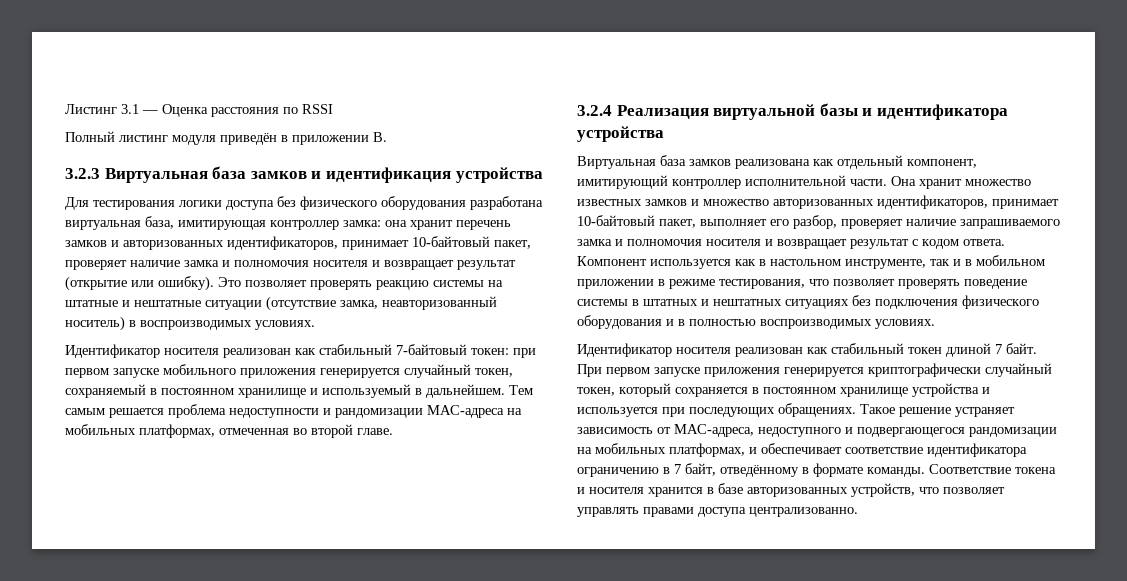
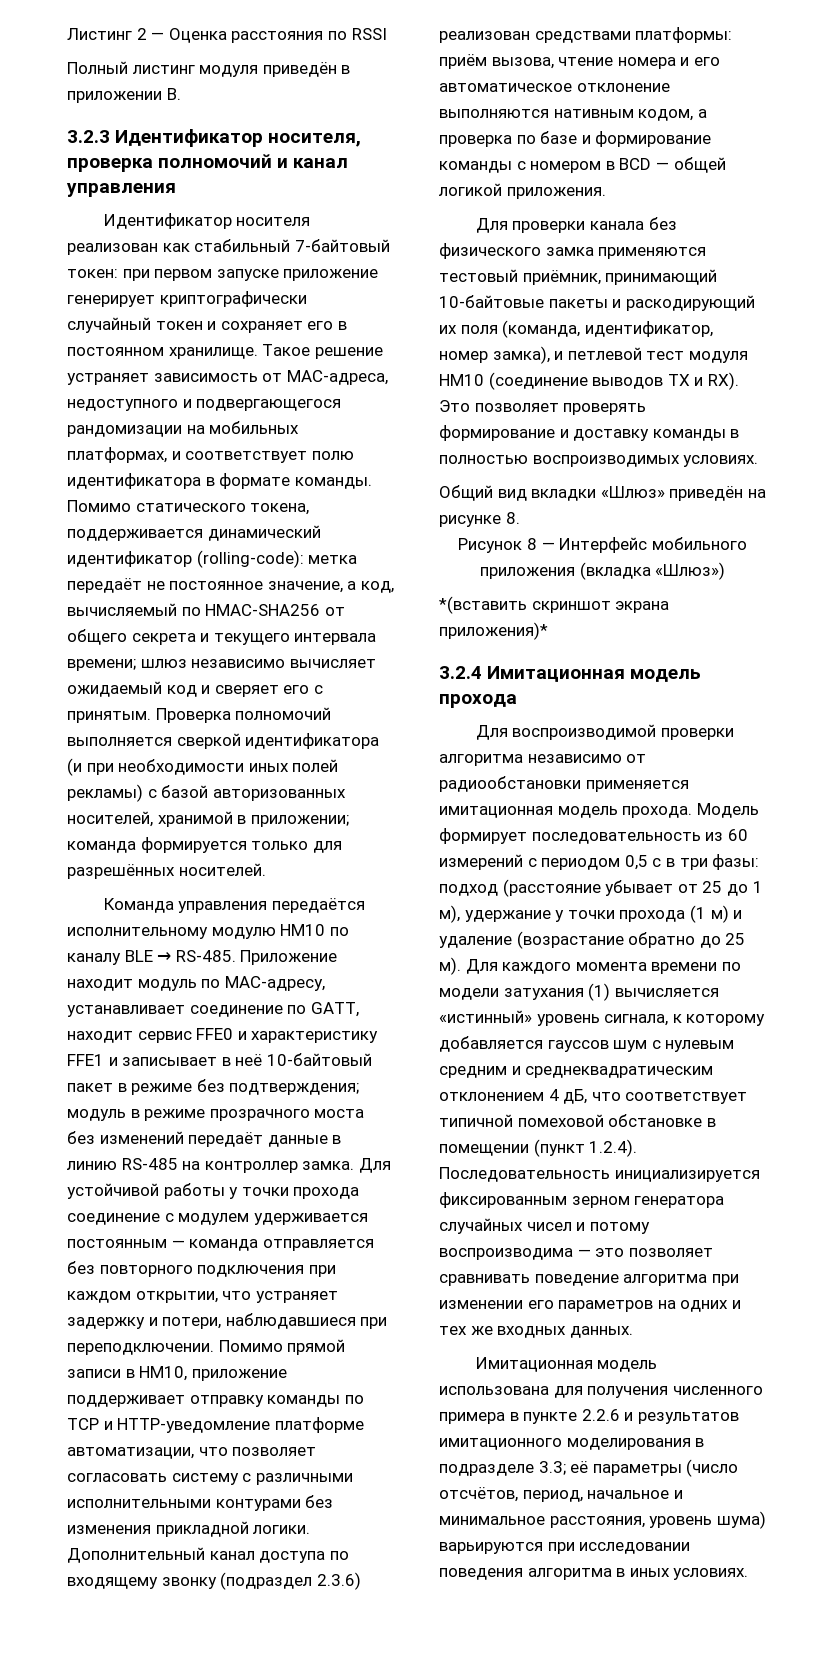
- Листинг 3.1 — Оценка расстояния по RSSI
+ Листинг 2 — Оценка расстояния по RSSI
- 3.2.3 Виртуальная база замков и идентификация устройства
- Для тестирования логики доступа без физического оборудования разработана виртуальная база, имитирующая контроллер замка: она хранит перечень замков и авторизованных идентификаторов, принимает 10-байтовый пакет, проверяет наличие замка и полномочия носителя и возвращает результат (открытие или ошибку). Это позволяет проверять реакцию системы на штатные и нештатные ситуации (отсутствие замка, неавторизованный носитель) в воспроизводимых условиях.
+ 3.2.3 Идентификатор носителя, проверка полномочий и канал управления
- Идентификатор носителя реализован как стабильный 7-байтовый токен: при первом запуске мобильного приложения генерируется случайный токен, сохраняемый в постоянном хранилище и используемый в дальнейшем. Тем самым решается проблема недоступности и рандомизации MAC-адреса на мобильных платформах, отмеченная во второй главе.
- 3.2.4 Реализация виртуальной базы и идентификатора устройства
- Виртуальная база замков реализована как отдельный компонент, имитирующий контроллер исполнительной части. Она хранит множество известных замков и множество авторизованных идентификаторов, принимает 10-байтовый пакет, выполняет его разбор, проверяет наличие запрашиваемого замка и полномочия носителя и возвращает результат с кодом ответа. Компонент используется как в настольном инструменте, так и в мобильном приложении в режиме тестирования, что позволяет проверять поведение системы в штатных и нештатных ситуациях без подключения физического оборудования и в полностью воспроизводимых условиях.
- Идентификатор носителя реализован как стабильный токен длиной 7 байт. При первом запуске приложения генерируется криптографически случайный токен, который сохраняется в постоянном хранилище устройства и используется при последующих обращениях.
+ Идентификатор носителя реализован как стабильный 7-байтовый токен: при первом запуске приложение генерирует криптографически случайный токен и сохраняет его в постоянном хранилище.
- Такое решение устраняет зависимость от MAC-адреса, недоступного и подвергающегося рандомизации на мобильных платформах, и обеспечивает соответствие идентификатора ограничению в 7 байт, отведённому в формате команды. Соответствие токена и носителя хранится в базе авторизованных устройств, что позволяет управлять правами доступа централизованно.
+ Такое решение устраняет зависимость от MAC-адреса, недоступного и подвергающегося рандомизации на мобильных платформах, и соответствует полю идентификатора в формате команды. Помимо статического токена, поддерживается динамический идентификатор (rolling-code): метка передаёт не постоянное значение, а код, вычисляемый по HMAC-SHA256 от общего секрета и текущего интервала времени; шлюз независимо вычисляет ожидаемый код и сверяет его с принятым. Проверка полномочий выполняется сверкой идентификатора (и при необходимости иных полей рекламы) с базой авторизованных носителей, хранимой в приложении; команда формируется только для разрешённых носителей.
+ Команда управления передаётся исполнительному модулю HM10 по каналу BLE → RS-485. Приложение находит модуль по MAC-адресу, устанавливает соединение по GATT, находит сервис FFE0 и характеристику FFE1 и записывает в неё 10-байтовый пакет в режиме без подтверждения; модуль в режиме прозрачного моста без изменений передаёт данные в линию RS-485 на контроллер замка. Для устойчивой работы у точки прохода соединение с модулем удерживается постоянным — команда отправляется без повторного подключения при каждом открытии, что устраняет задержку и потери, наблюдавшиеся при переподключении. Помимо прямой записи в HM10, приложение поддерживает отправку команды по TCP и HTTP-уведомление платформе автоматизации, что позволяет согласовать систему с различными исполнительными контурами без изменения прикладной логики. Дополнительный канал доступа по входящему звонку (подраздел 2.3.6) реализован средствами платформы: приём вызова, чтение номера и его автоматическое отклонение выполняются нативным кодом, а проверка по базе и формирование команды с номером в BCD — общей логикой приложения.
+ Для проверки канала без физического замка применяются тестовый приёмник, принимающий 10-байтовые пакеты и раскодирующий их поля (команда, идентификатор, номер замка), и петлевой тест модуля HM10 (соединение выводов TX и RX). Это позволяет проверять формирование и доставку команды в полностью воспроизводимых условиях.
+ Общий вид вкладки «Шлюз» приведён на рисунке 8.
+ Рисунок 8 — Интерфейс мобильного приложения (вкладка «Шлюз»)
+ *(вставить скриншот экрана приложения)*
+ 3.2.4 Имитационная модель прохода
+ Для воспроизводимой проверки алгоритма независимо от радиообстановки применяется имитационная модель прохода. Модель формирует последовательность из 60 измерений с периодом 0,5 с в три фазы: подход (расстояние убывает от 25 до 1 м), удержание у точки прохода (1 м) и удаление (возрастание обратно до 25 м). Для каждого момента времени по модели затухания (1) вычисляется «истинный» уровень сигнала, к которому добавляется гауссов шум с нулевым средним и среднеквадратическим отклонением 4 дБ, что соответствует типичной помеховой обстановке в помещении (пункт 1.2.4). Последовательность инициализируется фиксированным зерном генератора случайных чисел и потому воспроизводима — это позволяет сравнивать поведение алгоритма при изменении его параметров на одних и тех же входных данных.
+ Имитационная модель использована для получения численного примера в пункте 2.2.6 и результатов имитационного моделирования в подразделе 3.3; её параметры (число отсчётов, период, начальное и минимальное расстояния, уровень шума) варьируются при исследовании поведения алгоритма в иных условиях.

